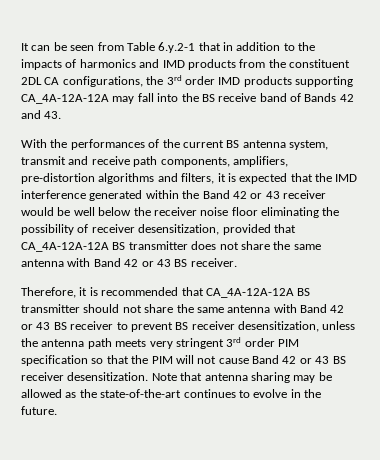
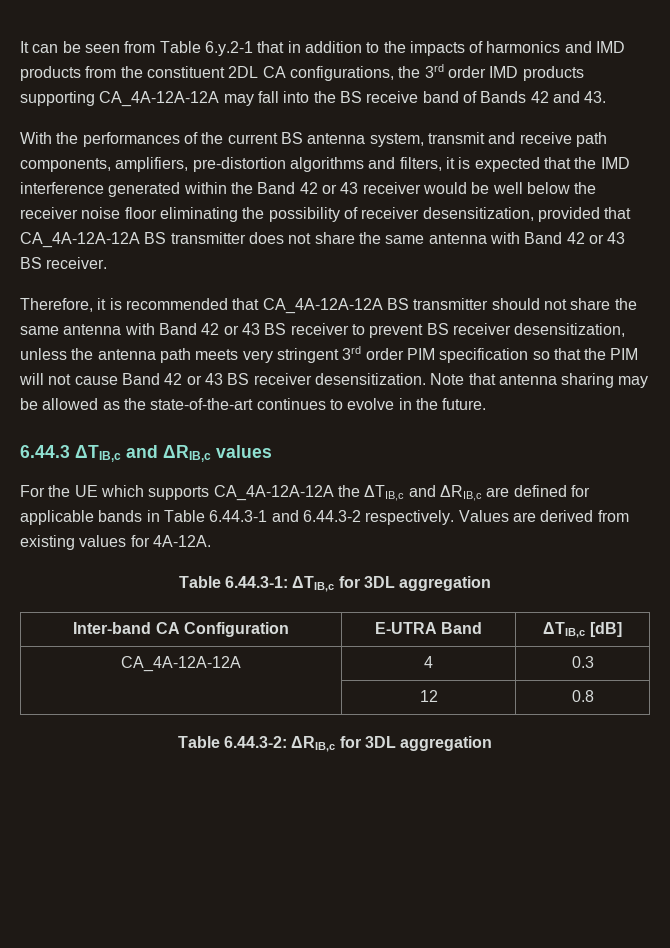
+ 6.44.3 ΔTIB,c and ΔRIB,c values
+ For the UE which supports CA_4A-12A-12A the ΔTIB,c and ΔRIB,c are defined for applicable bands in Table 6.44.3-1 and 6.44.3-2 respectively. Values are derived from existing values for 4A-12A.
+ Table 6.44.3-1: ΔTIB,c for 3DL aggregation
+ Inter-band CA Configuration | E-UTRA Band | ΔTIB,c [dB]
+ CA_4A-12A-12A | 4 | 0.3
+ | 12 | 0.8
+ Table 6.44.3-2: ΔRIB,c for 3DL aggregation

